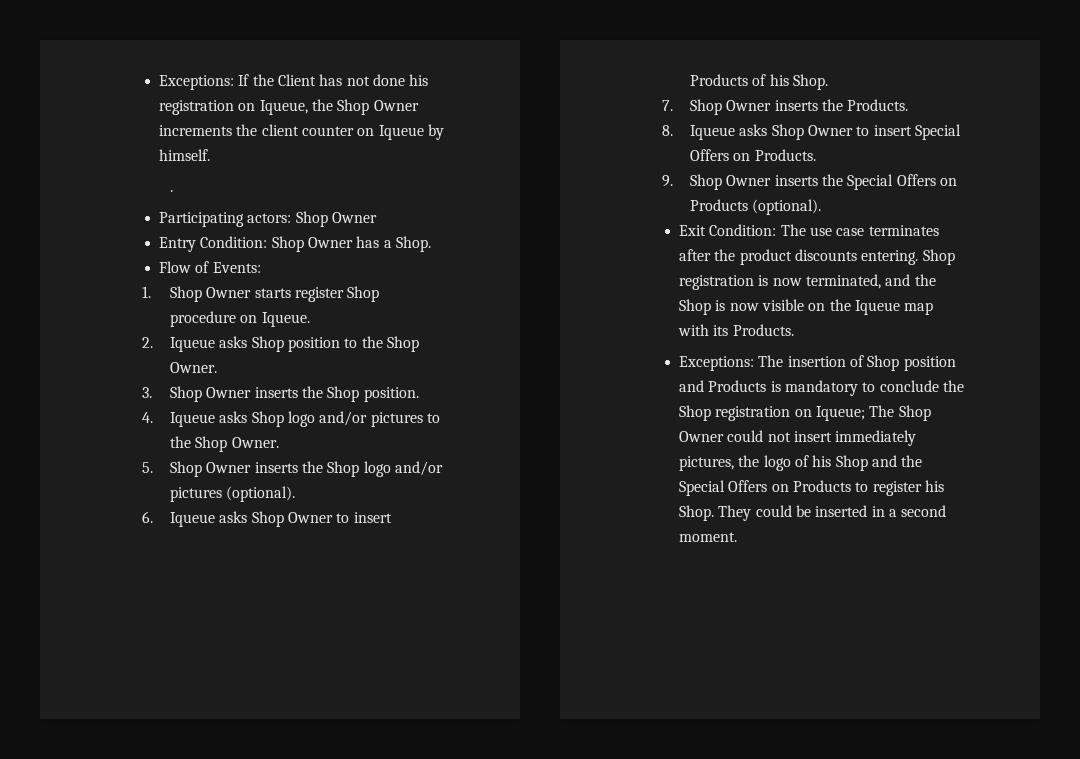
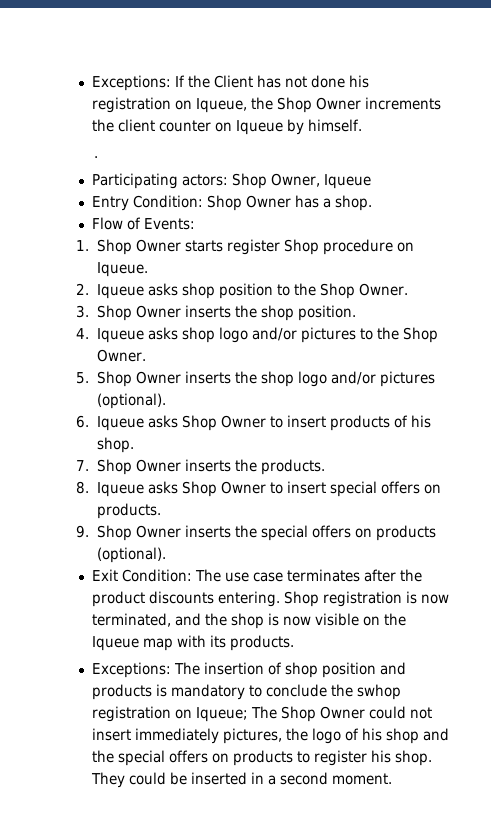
- Participating actors: Shop Owner
+ Participating actors: Shop Owner, Iqueue
- Entry Condition: Shop Owner has a Shop.
+ Entry Condition: Shop Owner has a shop.
- 2. Iqueue asks Shop position to the Shop Owner.
+ 2. Iqueue asks shop position to the Shop Owner.
- 3. Shop Owner inserts the Shop position.
+ 3. Shop Owner inserts the shop position.
- 4. Iqueue asks Shop logo and/or pictures to the Shop Owner.
+ 4. Iqueue asks shop logo and/or pictures to the Shop Owner.
- 5. Shop Owner inserts the Shop logo and/or pictures (optional).
+ 5. Shop Owner inserts the shop logo and/or pictures (optional).
- 6. Iqueue asks Shop Owner to insert Products of his Shop.
+ 6. Iqueue asks Shop Owner to insert products of his shop.
- 7. Shop Owner inserts the Products.
+ 7. Shop Owner inserts the products.
- 8. Iqueue asks Shop Owner to insert Special Offers on Products.
+ 8. Iqueue asks Shop Owner to insert special offers on products.
- 9. Shop Owner inserts the Special Offers on Products (optional).
+ 9. Shop Owner inserts the special offers on products (optional).
- Shop registration is now terminated, and the Shop is now visible on the Iqueue map with its Products.
+ Shop registration is now terminated, and the shop is now visible on the Iqueue map with its products.
- Exceptions: The insertion of Shop position and Products is mandatory to conclude the Shop registration on Iqueue; The Shop Owner could not insert immediately pictures, the logo of his Shop and the Special Offers on Products to register his Shop.
+ Exceptions: The insertion of shop position and products is mandatory to conclude the swhop registration on Iqueue; The Shop Owner could not insert immediately pictures, the logo of his shop and the special offers on products to register his shop.

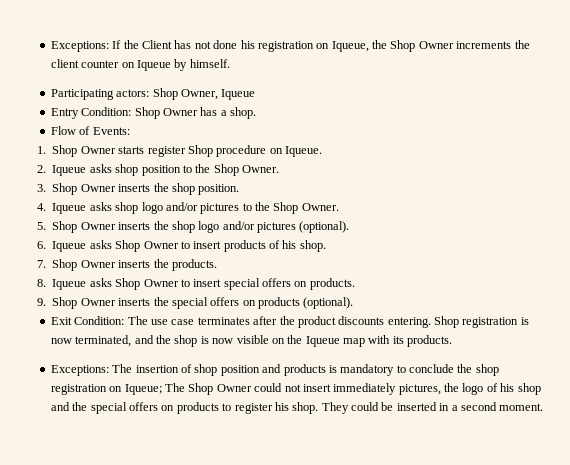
- .
- Exceptions: The insertion of shop position and products is mandatory to conclude the swhop registration on Iqueue; The Shop Owner could not insert immediately pictures, the logo of his shop and the special offers on products to register his shop.
+ Exceptions: The insertion of shop position and products is mandatory to conclude the shop registration on Iqueue; The Shop Owner could not insert immediately pictures, the logo of his shop and the special offers on products to register his shop.

